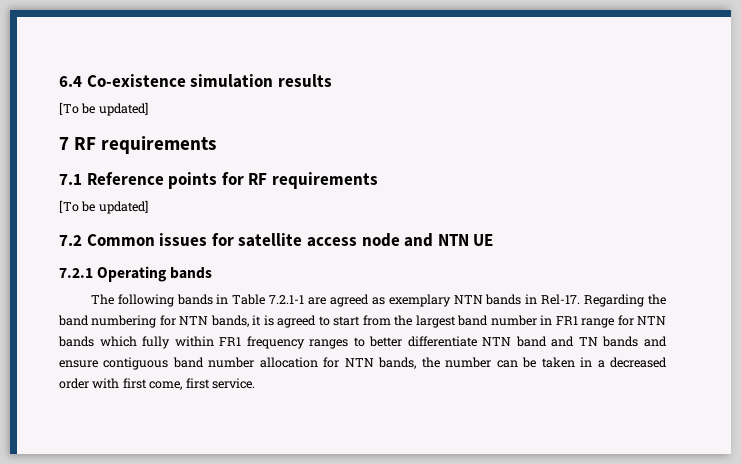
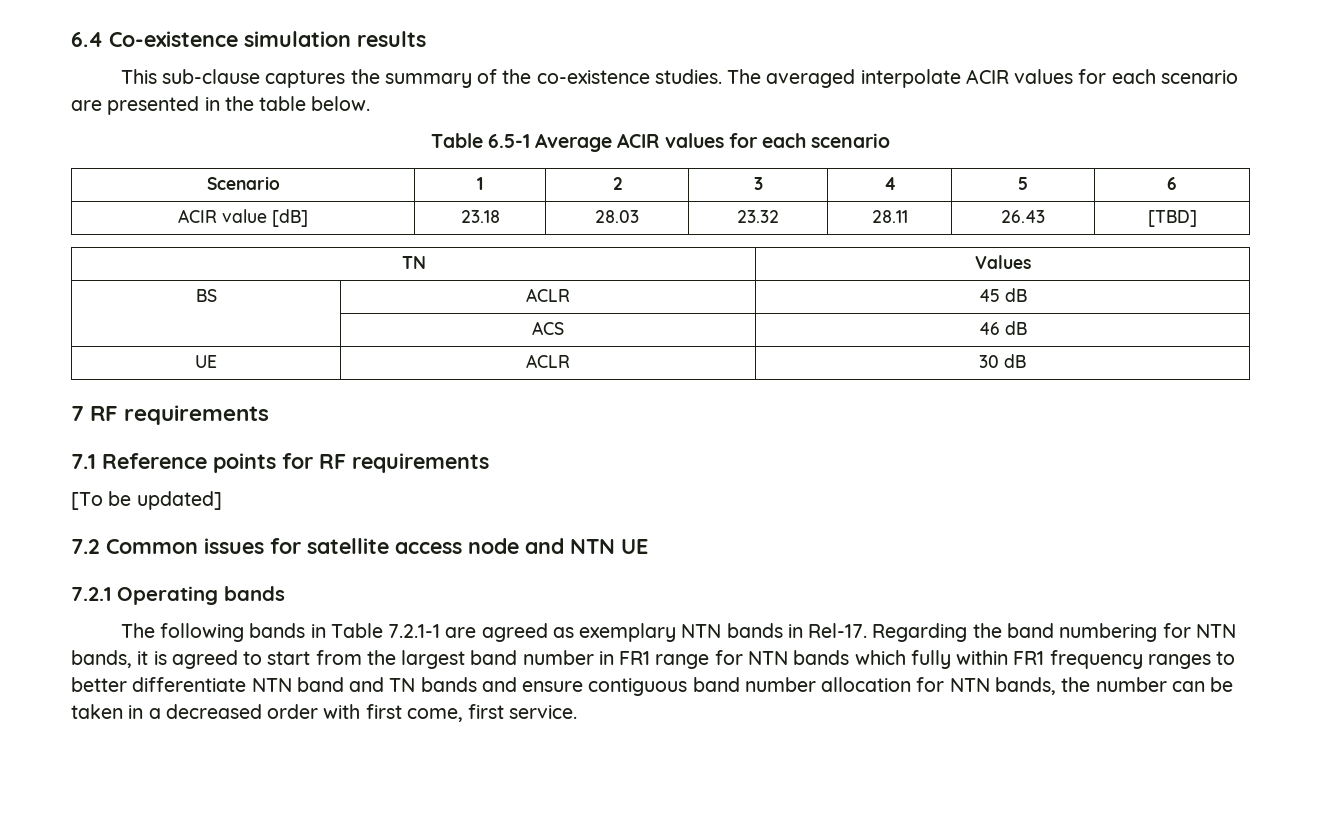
  6.4 Co-existence simulation results
- [To be updated]
+ This sub-clause captures the summary of the co-existence studies. The averaged interpolate ACIR values for each scenario are presented in the table below.
+ Table 6.5-1 Average ACIR values for each scenario
+ Scenario | 1 | 2 | 3 | 4 | 5 | 6
+ ACIR value [dB] | 23.18 | 28.03 | 23.32 | 28.11 | 26.43 | [TBD]
+ TN | Values
+ BS | ACLR | 45 dB
+ | ACS | 46 dB
+ UE | ACLR | 30 dB

